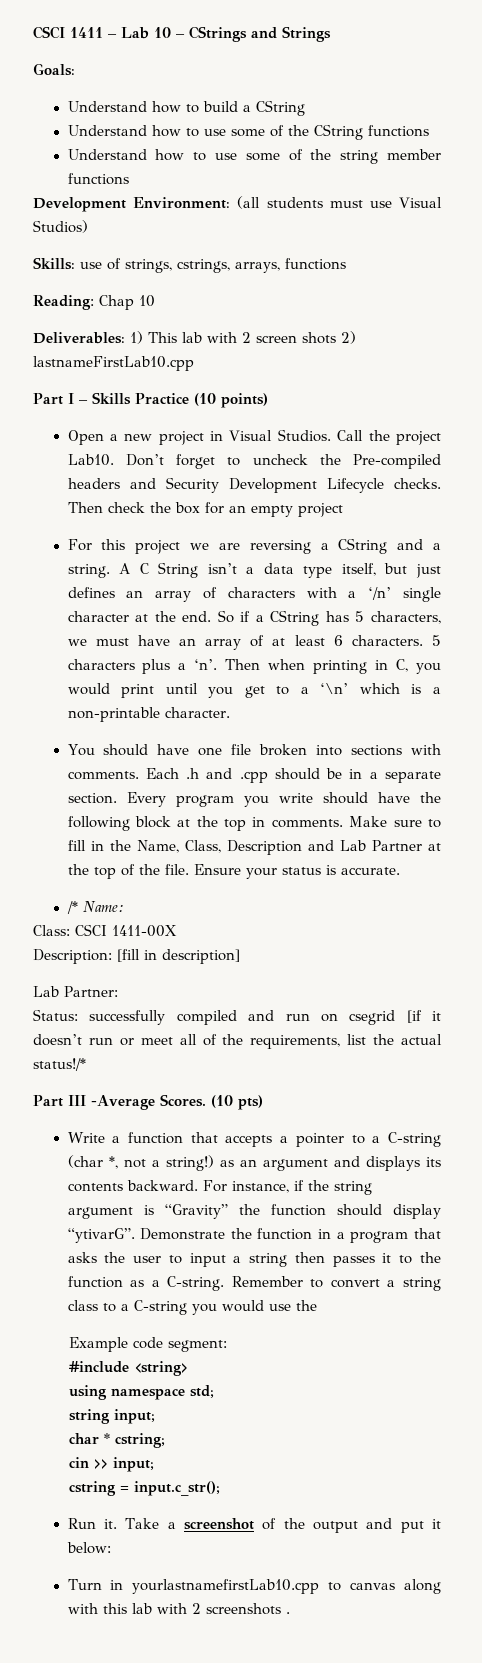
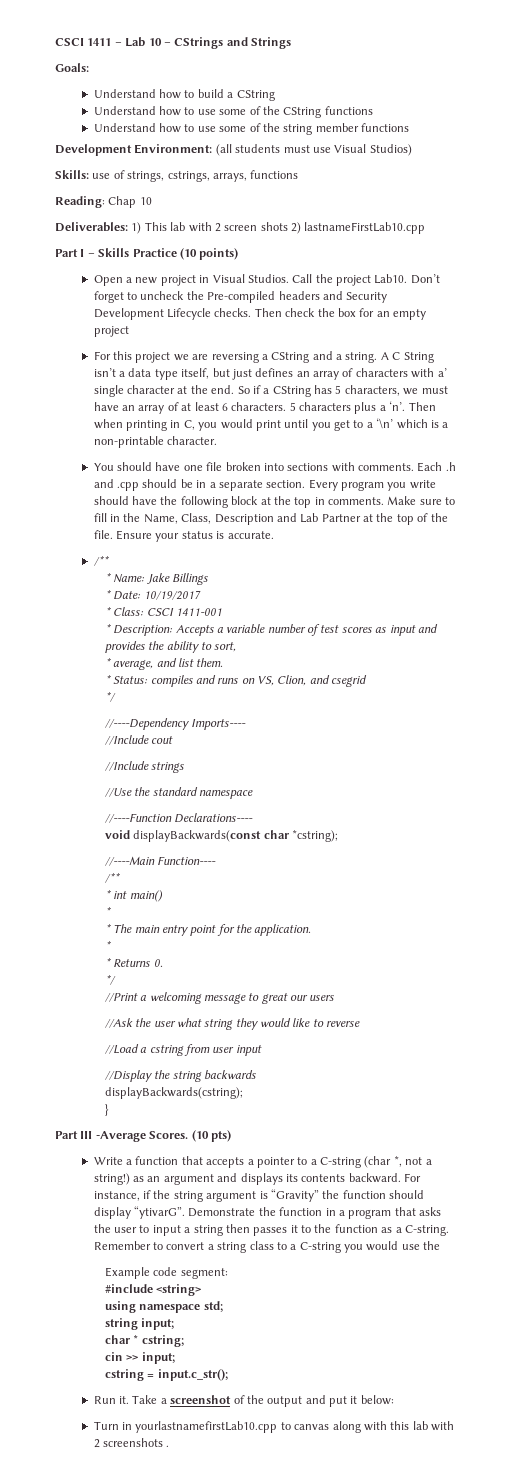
- A C String isn’t a data type itself, but just defines an array of characters with a ‘/n’ single character at the end.
+ A C String isn’t a data type itself, but just defines an array of characters with a’ single character at the end.
  Ensure your status is accurate.
- /* Name:
- Class: CSCI 1411-00X
- Description: [fill in description]
- Lab Partner:
- Status: successfully compiled and run on csegrid [if it doesn’t run or meet all of the requirements, list the actual status!/*
+ /**
+ * Name: Jake Billings
+ * Date: 10/19/2017
+ * Class: CSCI 1411-001
+ * Description: Accepts a variable number of test scores as input and provides the ability to sort,
+ * average, and list them.
+ * Status: compiles and runs on VS, Clion, and csegrid
+ */
+ //----Dependency Imports----
+ //Include cout
+ //Include strings
+ //Use the standard namespace
+ //----Function Declarations----
+ void displayBackwards(const char *cstring);
+ //----Main Function----
+ /**
+ * int main()
+ *
+ * The main entry point for the application.
+ *
+ * Returns 0.
+ */
+ //Print a welcoming message to great our users
+ //Ask the user what string they would like to reverse
+ //Load a cstring from user input
+ //Display the string backwards
+ displayBackwards(cstring);
+ }

